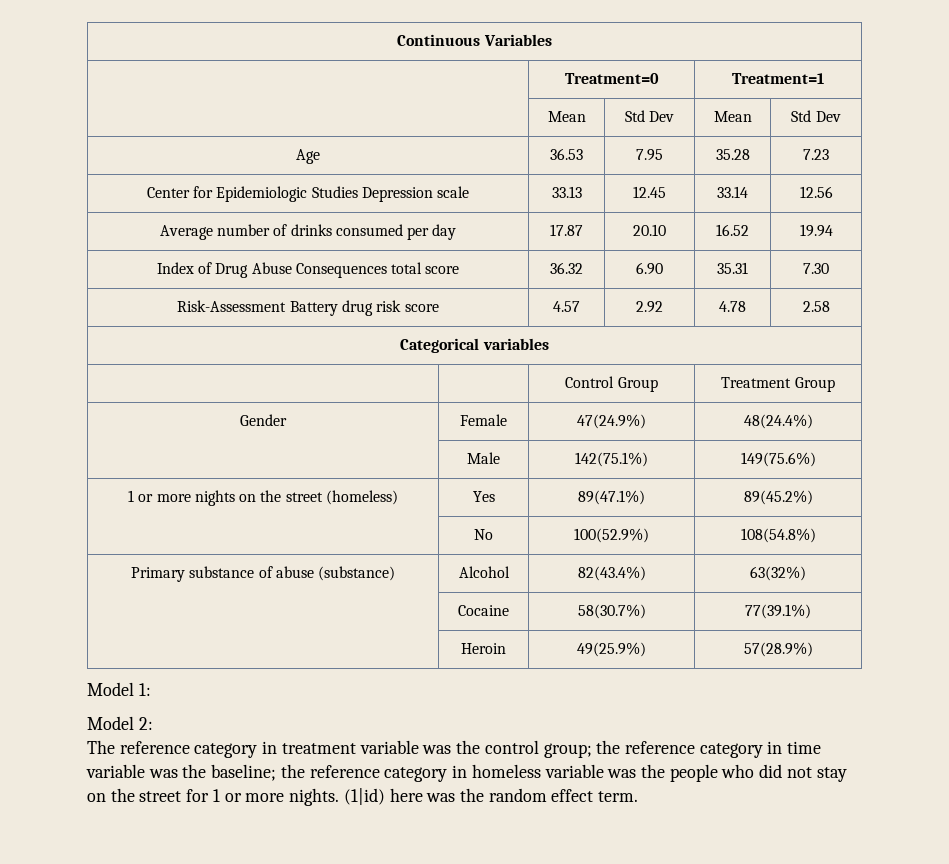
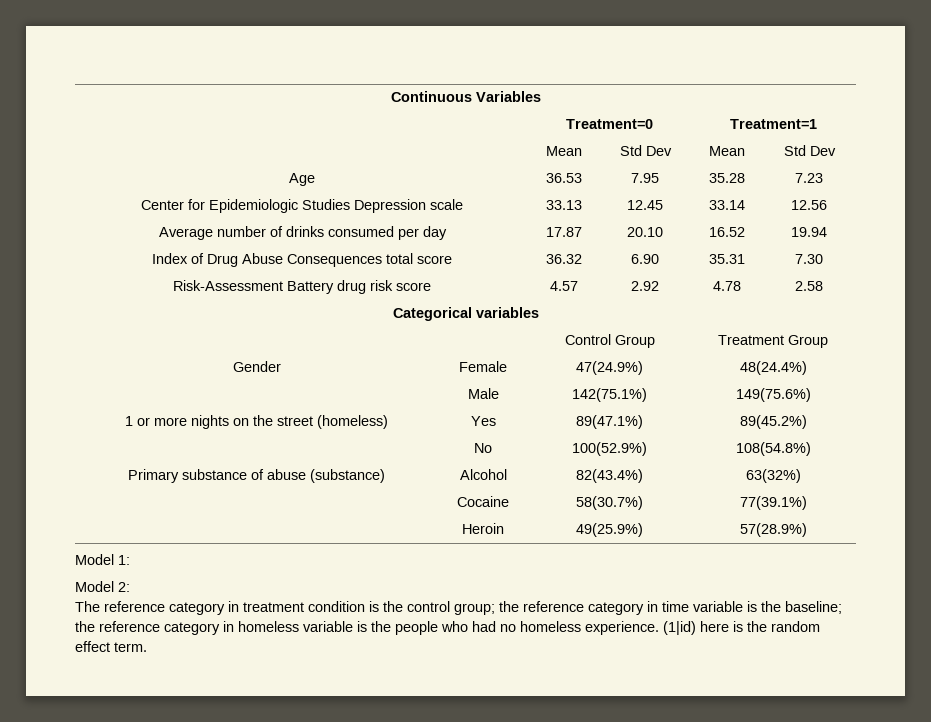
- The reference category in treatment variable was the control group; the reference category in time variable was the baseline; the reference category in homeless variable was the people who did not stay on the street for 1 or more nights.
+ The reference category in treatment condition is the control group; the reference category in time variable is the baseline; the reference category in homeless variable is the people who had no homeless experience.
- (1|id) here was the random effect term.
+ (1|id) here is the random effect term.

